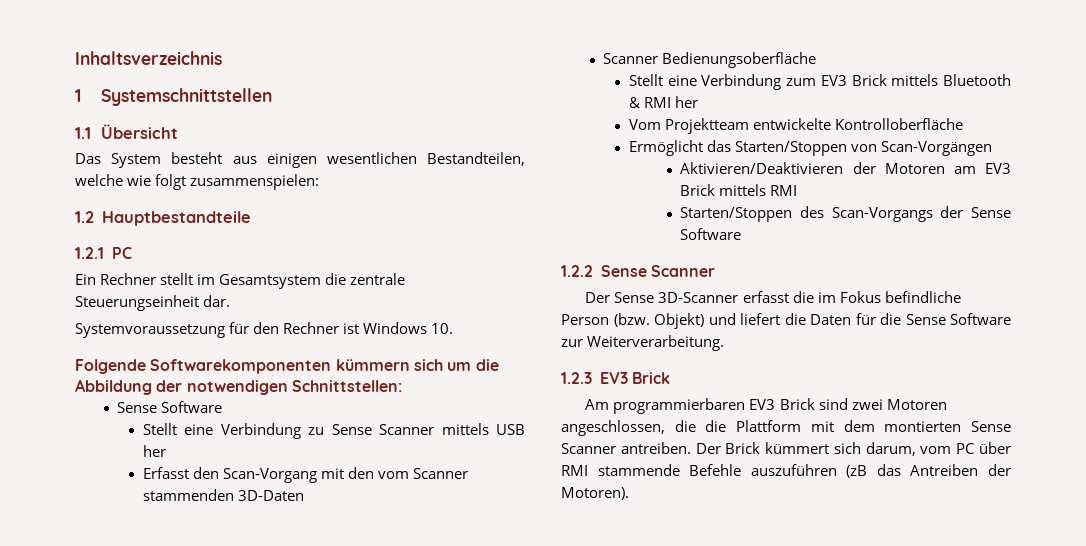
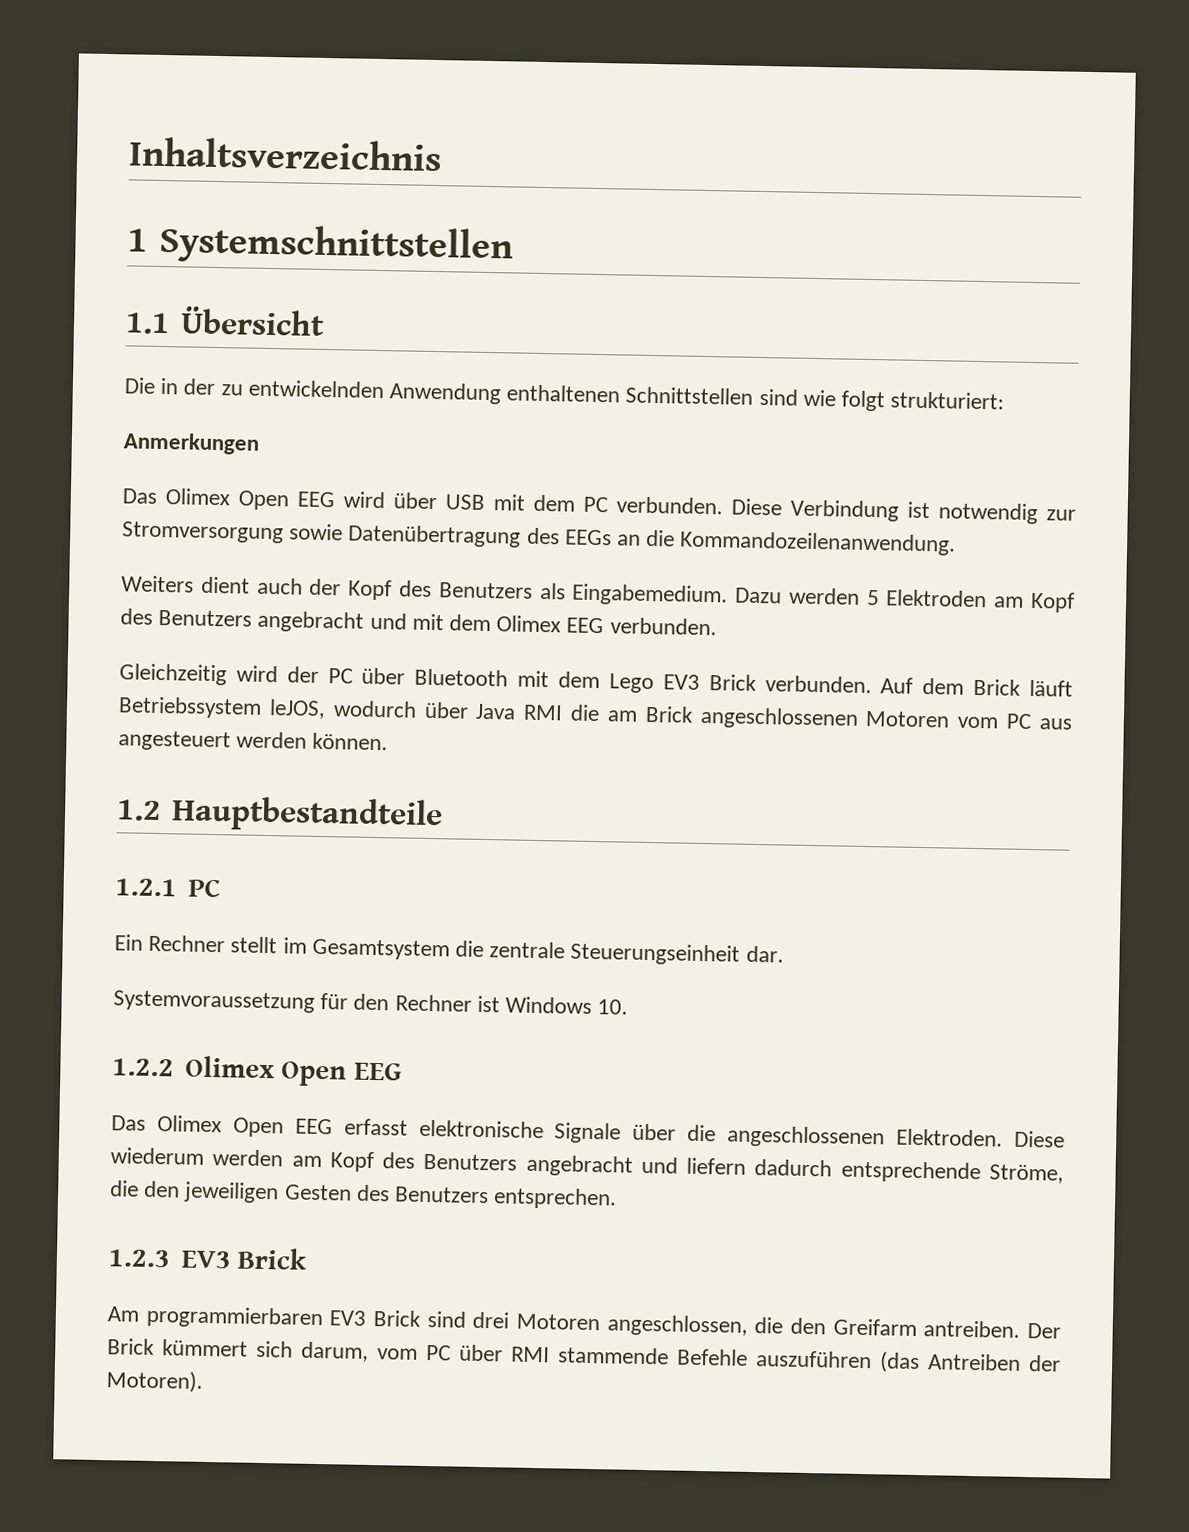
- Das System besteht aus einigen wesentlichen Bestandteilen, welche wie folgt zusammenspielen:
+ Die in der zu entwickelnden Anwendung enthaltenen Schnittstellen sind wie folgt strukturiert:
+ Anmerkungen
+ Das Olimex Open EEG wird über USB mit dem PC verbunden. Diese Verbindung ist notwendig zur Stromversorgung sowie Datenübertragung des EEGs an die Kommandozeilenanwendung.
+ Weiters dient auch der Kopf des Benutzers als Eingabemedium. Dazu werden 5 Elektroden am Kopf des Benutzers angebracht und mit dem Olimex EEG verbunden.
+ Gleichzeitig wird der PC über Bluetooth mit dem Lego EV3 Brick verbunden. Auf dem Brick läuft Betriebssystem leJOS, wodurch über Java RMI die am Brick angeschlossenen Motoren vom PC aus angesteuert werden können.
- Folgende Softwarekomponenten kümmern sich um die Abbildung der notwendigen Schnittstellen:
- Sense Software
- Stellt eine Verbindung zu Sense Scanner mittels USB her
- Erfasst den Scan-Vorgang mit den vom Scanner stammenden 3D-Daten
- Scanner Bedienungsoberfläche
- Stellt eine Verbindung zum EV3 Brick mittels Bluetooth & RMI her
- Vom Projektteam entwickelte Kontrolloberfläche
- Ermöglicht das Starten/Stoppen von Scan-Vorgängen
- Aktivieren/Deaktivieren der Motoren am EV3 Brick mittels RMI
- Starten/Stoppen des Scan-Vorgangs der Sense Software
- 1.2.2 Sense Scanner
- Der Sense 3D-Scanner erfasst die im Fokus befindliche Person (bzw. Objekt) und liefert die Daten für die Sense Software zur Weiterverarbeitung.
+ 1.2.2 Olimex Open EEG
+ Das Olimex Open EEG erfasst elektronische Signale über die angeschlossenen Elektroden. Diese wiederum werden am Kopf des Benutzers angebracht und liefern dadurch entsprechende Ströme, die den jeweiligen Gesten des Benutzers entsprechen.
- Am programmierbaren EV3 Brick sind zwei Motoren angeschlossen, die die Plattform mit dem montierten Sense Scanner antreiben.
+ Am programmierbaren EV3 Brick sind drei Motoren angeschlossen, die den Greifarm antreiben.
- Der Brick kümmert sich darum, vom PC über RMI stammende Befehle auszuführen (zB das Antreiben der Motoren).
+ Der Brick kümmert sich darum, vom PC über RMI stammende Befehle auszuführen (das Antreiben der Motoren).

